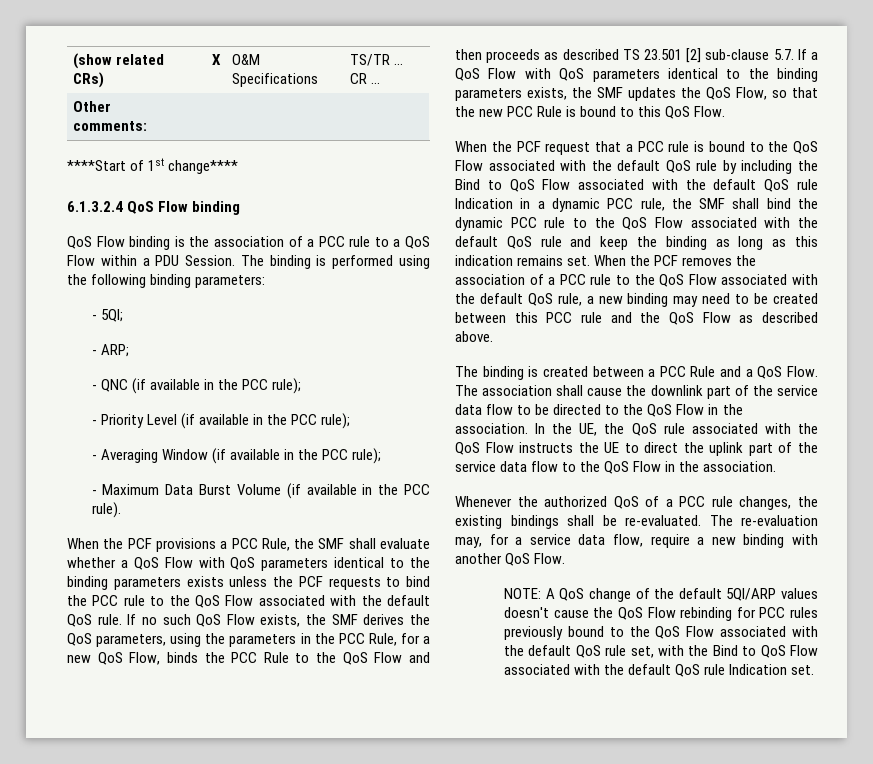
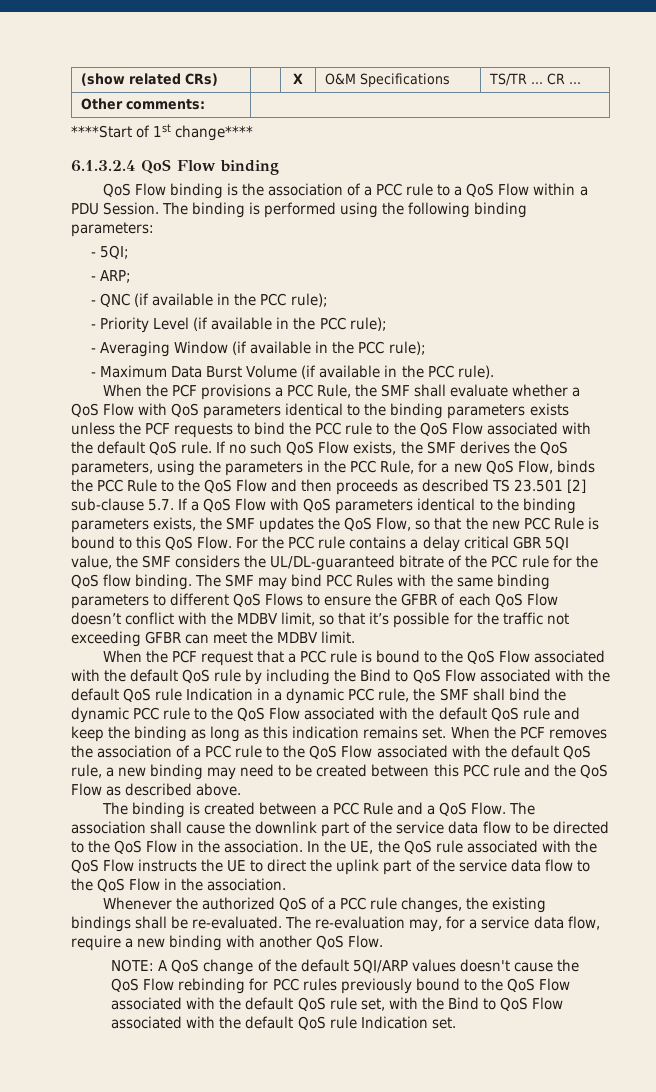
+ For the PCC rule contains a delay critical GBR 5QI value, the SMF considers the UL/DL-guaranteed bitrate of the PCC rule for the QoS flow binding. The SMF may bind PCC Rules with the same binding parameters to different QoS Flows to ensure the GFBR of each QoS Flow doesn’t conflict with the MDBV limit, so that it’s possible for the traffic not exceeding GFBR can meet the MDBV limit.

